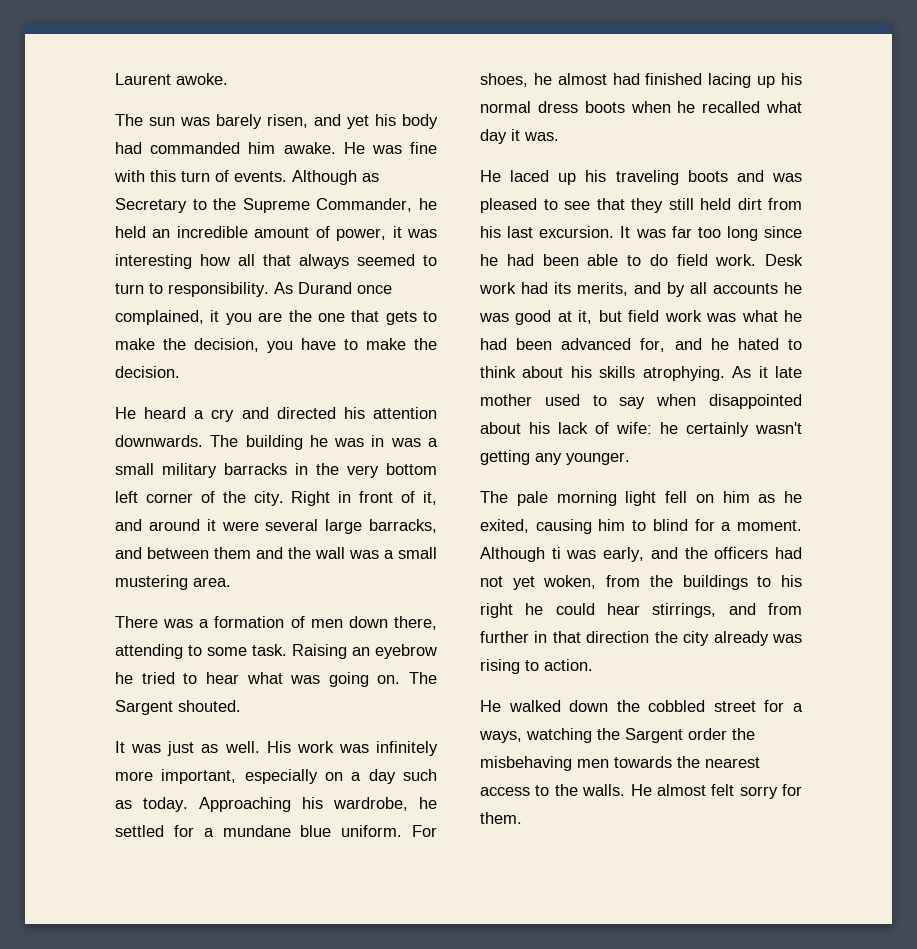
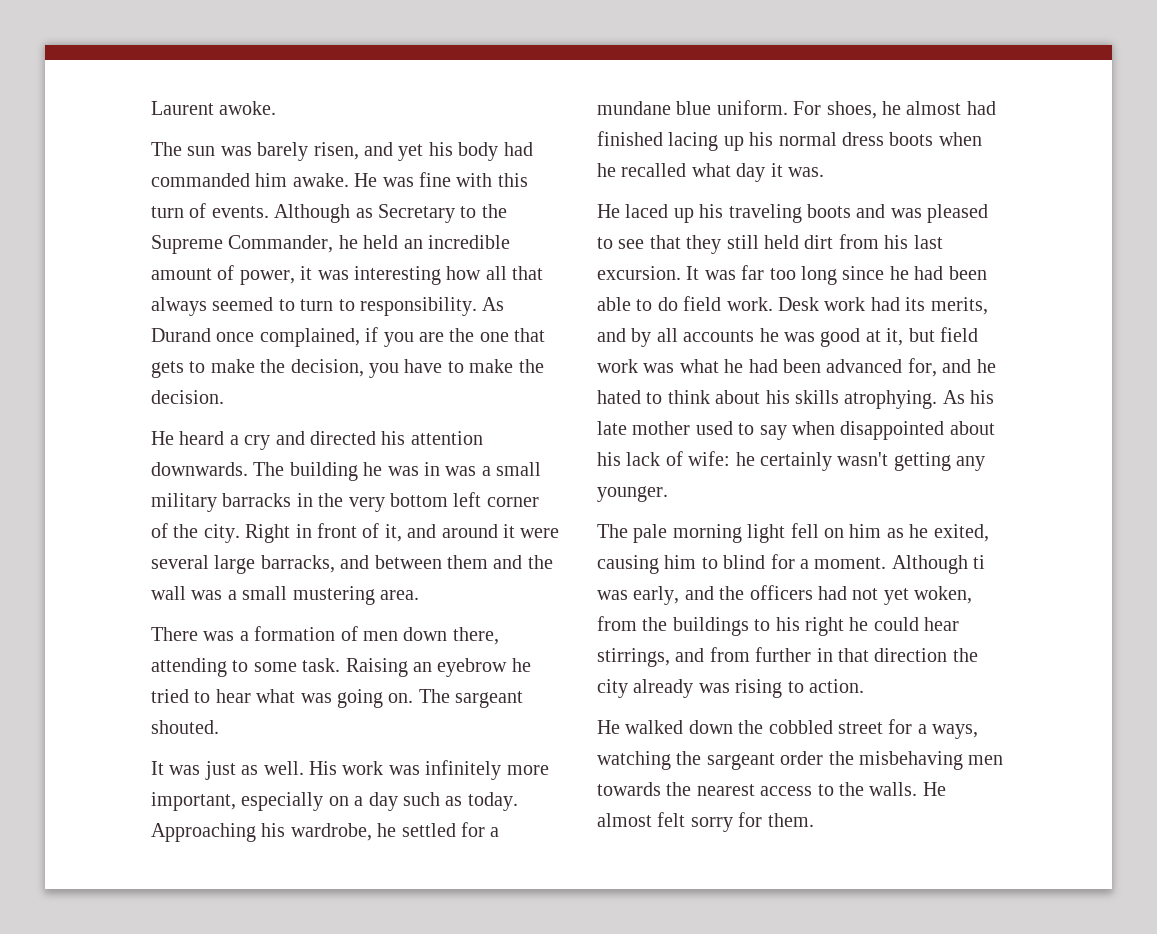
- As Durand once complained, it you are the one that gets to make the decision, you have to make the decision.
+ As Durand once complained, if you are the one that gets to make the decision, you have to make the decision.
- The Sargent shouted.
+ The sargeant shouted.
- As it late mother used to say when disappointed about his lack of wife: he certainly wasn't getting any younger.
+ As his late mother used to say when disappointed about his lack of wife: he certainly wasn't getting any younger.
- He walked down the cobbled street for a ways, watching the Sargent order the misbehaving men towards the nearest access to the walls.
+ He walked down the cobbled street for a ways, watching the sargeant order the misbehaving men towards the nearest access to the walls.

